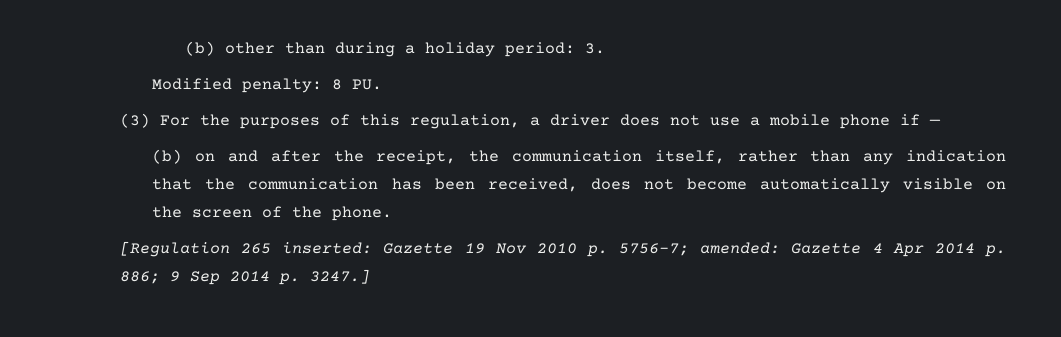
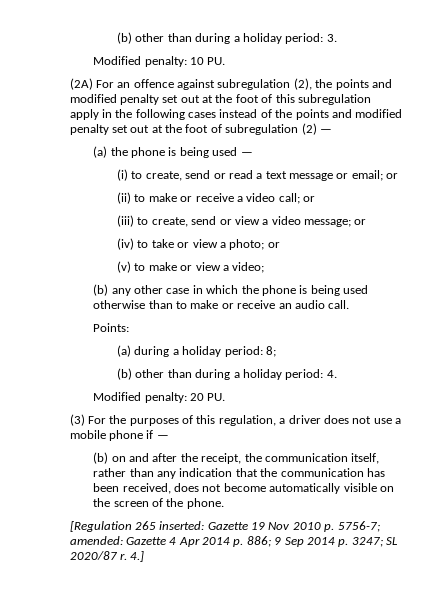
- Modified penalty: 8 PU.
+ Modified penalty: 10 PU.
+ (2A) For an offence against subregulation (2), the points and modified penalty set out at the foot of this subregulation apply in the following cases instead of the points and modified penalty set out at the foot of subregulation (2) —
+ (a) the phone is being used —
+ (i) to create, send or read a text message or email; or
+ (ii) to make or receive a video call; or
+ (iii) to create, send or view a video message; or
+ (iv) to take or view a photo; or
+ (v) to make or view a video;
+ (b) any other case in which the phone is being used otherwise than to make or receive an audio call.
+ Points:
+ (a) during a holiday period: 8;
+ (b) other than during a holiday period: 4.
+ Modified penalty: 20 PU.
- [Regulation 265 inserted: Gazette 19 Nov 2010 p. 5756-7; amended: Gazette 4 Apr 2014 p. 886; 9 Sep 2014 p. 3247.]
+ [Regulation 265 inserted: Gazette 19 Nov 2010 p. 5756-7; amended: Gazette 4 Apr 2014 p. 886; 9 Sep 2014 p. 3247; SL 2020/87 r. 4.]

